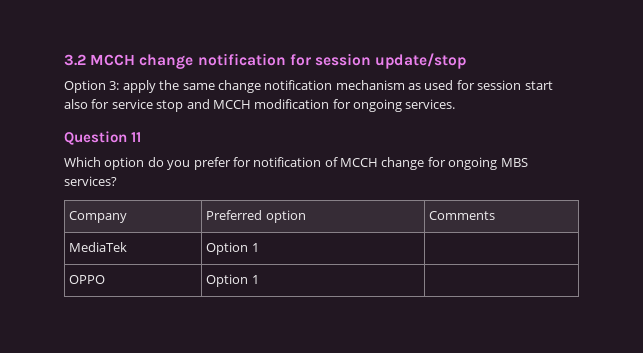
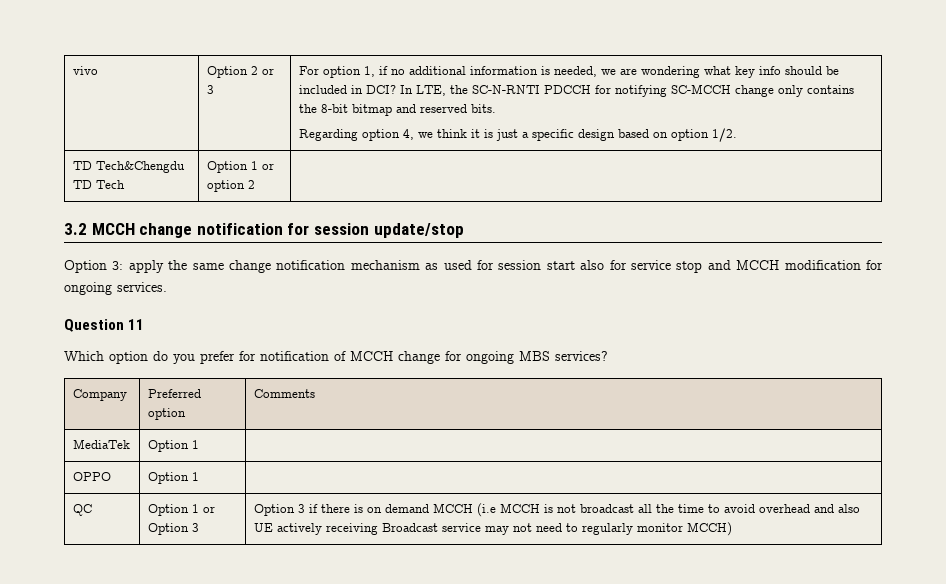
+ vivo | Option 2 or 3 | For option 1, if no additional information is needed, we are wondering what key info should be included in DCI? In LTE, the SC-N-RNTI PDCCH for notifying SC-MCCH change only contains the 8-bit bitmap and reserved bits.
+ Regarding option 4, we think it is just a specific design based on option 1/2.
+ TD Tech&Chengdu TD Tech | Option 1 or option 2 |
+ QC | Option 1 or Option 3 | Option 3 if there is on demand MCCH (i.e MCCH is not broadcast all the time to avoid overhead and also UE actively receiving Broadcast service may not need to regularly monitor MCCH)

